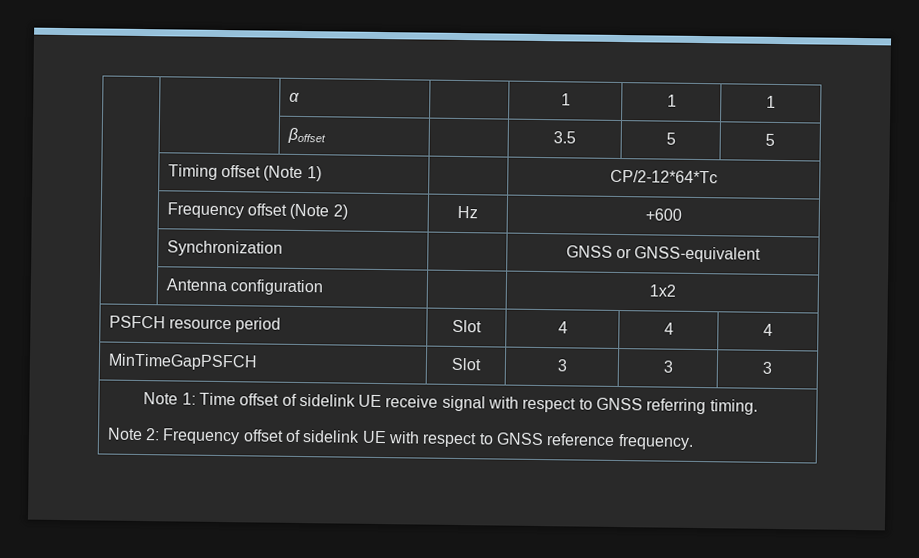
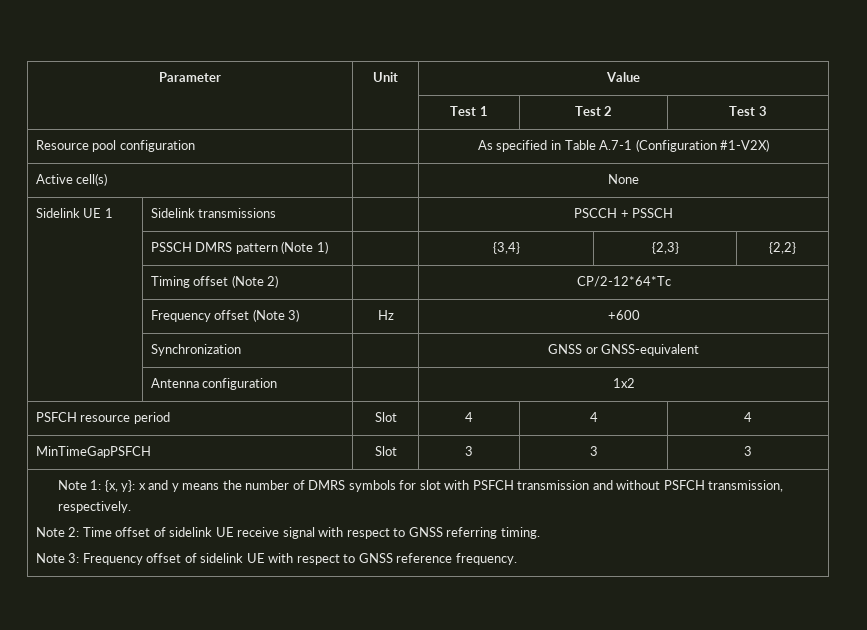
- | | α | | 1 | 1 | 1
- | | βoffset | | 3.5 | 5 | 5
+ Parameter | Unit | Value
+ | | Test 1 | Test 2 | Test 3
+ Resource pool configuration | | As specified in Table A.7-1 (Configuration #1-V2X)
+ Active cell(s) | | None
+ Sidelink UE 1 | Sidelink transmissions | | PSCCH + PSSCH
+ | PSSCH DMRS pattern (Note 1) | | {3,4} | {2,3} | {2,2}
- | Timing offset (Note 1) | | CP/2-12*64*Tc
+ | Timing offset (Note 2) | | CP/2-12*64*Tc
- | Frequency offset (Note 2) | Hz | +600
+ | Frequency offset (Note 3) | Hz | +600
- Note 1: Time offset of sidelink UE receive signal with respect to GNSS referring timing.
+ Note 1: {x, y}: x and y means the number of DMRS symbols for slot with PSFCH transmission and without PSFCH transmission, respectively.
+ Note 2: Time offset of sidelink UE receive signal with respect to GNSS referring timing.
- Note 2: Frequency offset of sidelink UE with respect to GNSS reference frequency.
+ Note 3: Frequency offset of sidelink UE with respect to GNSS reference frequency.

